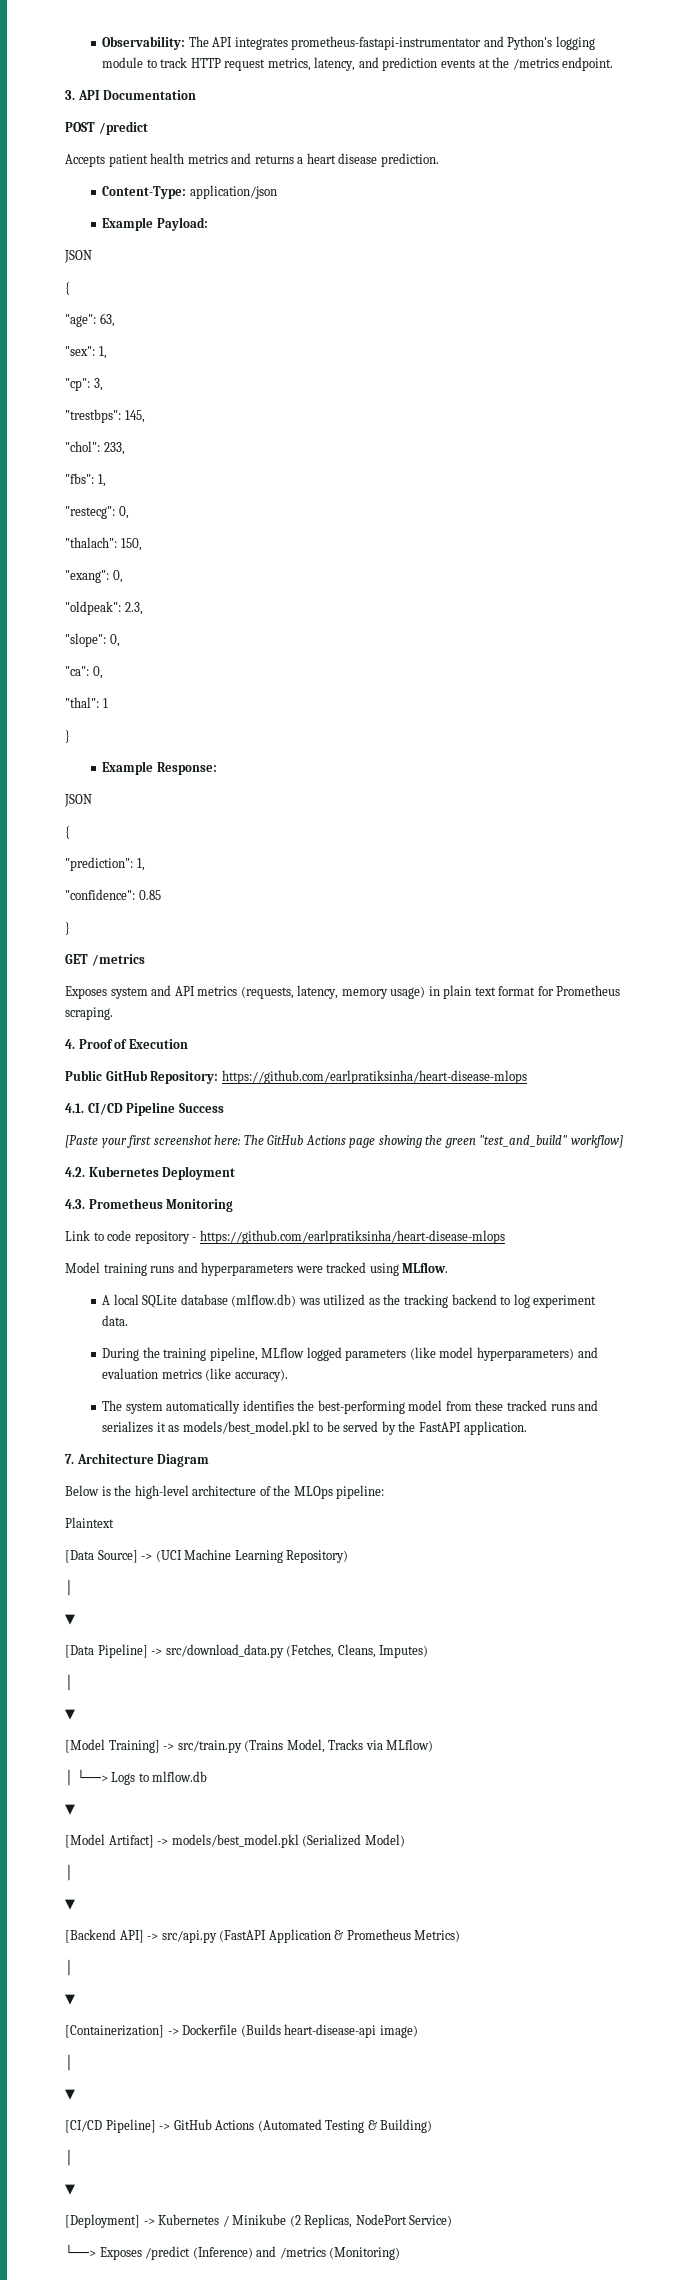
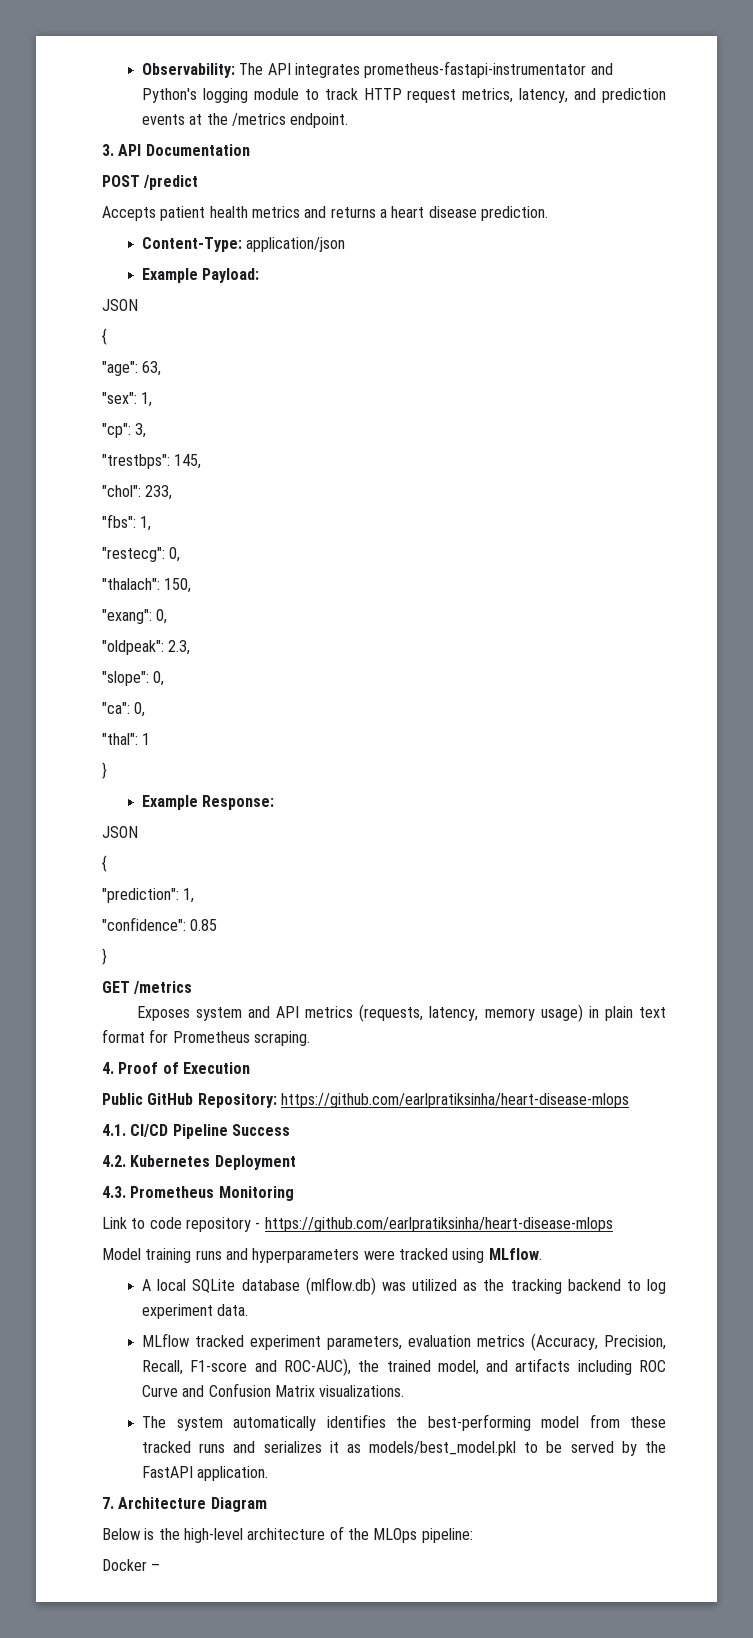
- [Paste your first screenshot here: The GitHub Actions page showing the green "test_and_build" workflow]
- During the training pipeline, MLflow logged parameters (like model hyperparameters) and evaluation metrics (like accuracy).
+ MLflow tracked experiment parameters, evaluation metrics (Accuracy, Precision, Recall, F1-score and ROC-AUC), the trained model, and artifacts including ROC Curve and Confusion Matrix visualizations.
- Plaintext
- [Data Source] -> (UCI Machine Learning Repository)
- │
- ▼
- [Data Pipeline] -> src/download_data.py (Fetches, Cleans, Imputes)
- │
- ▼
- [Model Training] -> src/train.py (Trains Model, Tracks via MLflow)
- │ └──> Logs to mlflow.db
- ▼
- [Model Artifact] -> models/best_model.pkl (Serialized Model)
- │
- ▼
- [Backend API] -> src/api.py (FastAPI Application & Prometheus Metrics)
- │
- ▼
- [Containerization] -> Dockerfile (Builds heart-disease-api image)
- │
- ▼
- [CI/CD Pipeline] -> GitHub Actions (Automated Testing & Building)
- │
- ▼
- [Deployment] -> Kubernetes / Minikube (2 Replicas, NodePort Service)
- └──> Exposes /predict (Inference) and /metrics (Monitoring)
+ Docker –

